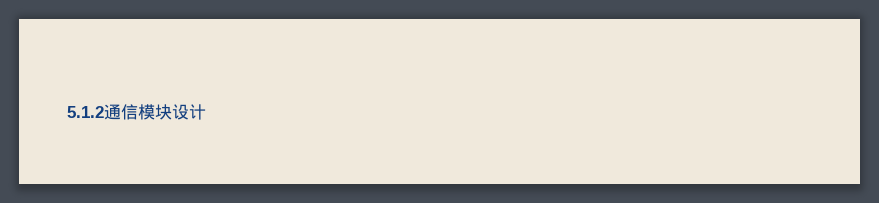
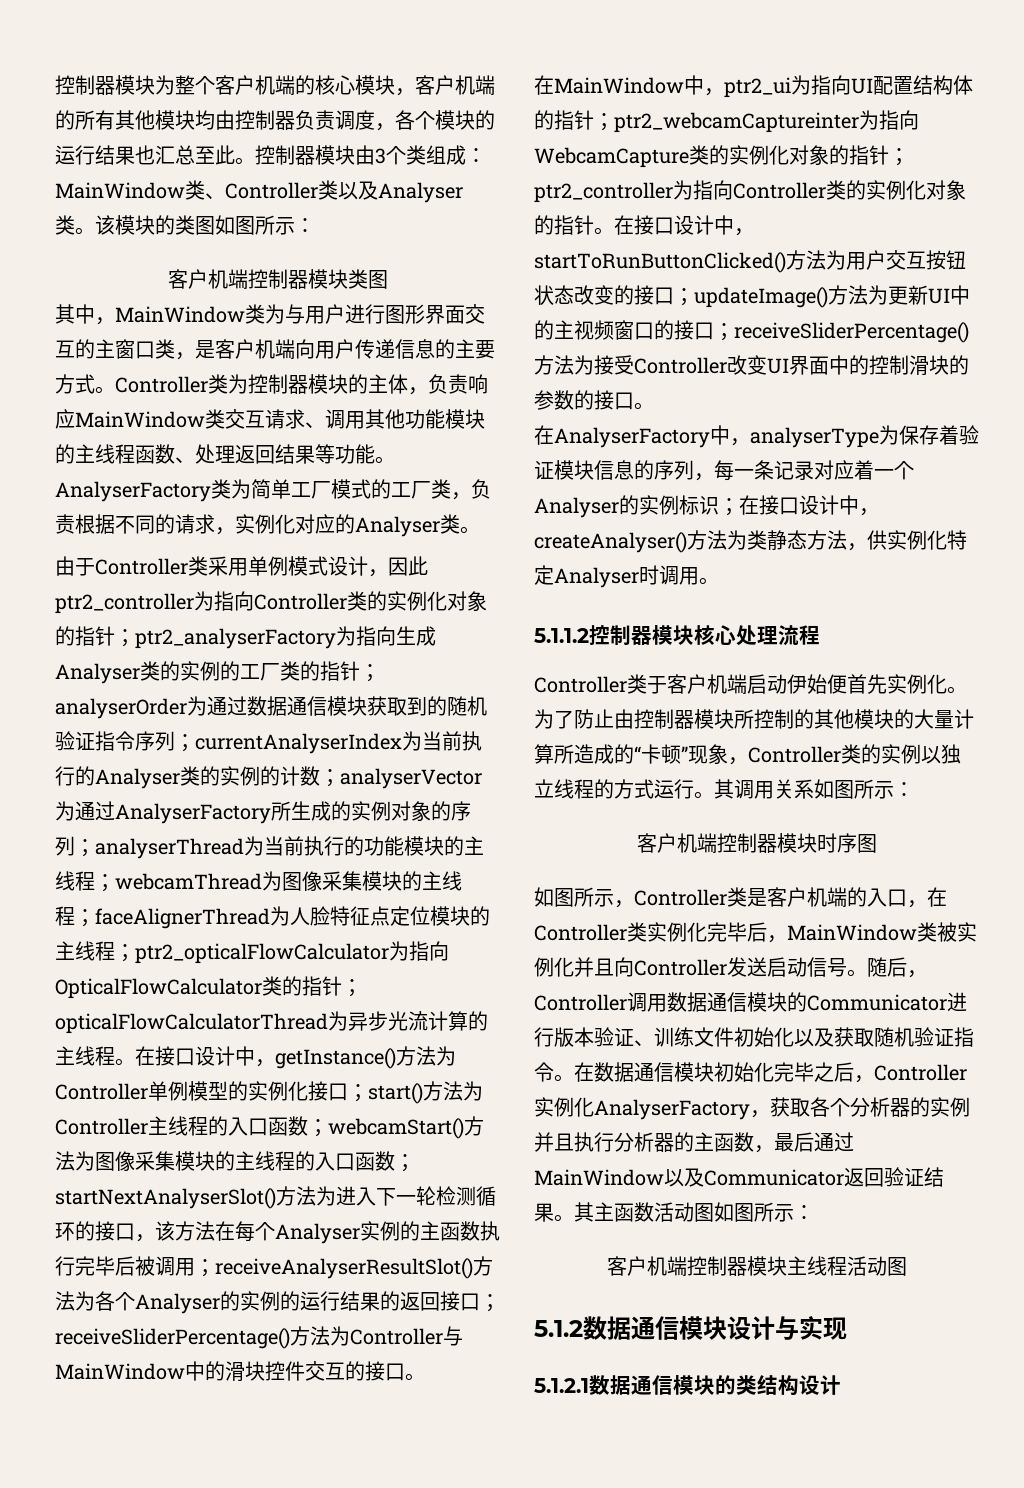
- 5.1.2通信模块设计
+ 控制器模块为整个客户机端的核心模块，客户机端的所有其他模块均由控制器负责调度，各个模块的运行结果也汇总至此。控制器模块由3个类组成：MainWindow类、Controller类以及Analyser类。该模块的类图如图所示：
+ 客户机端控制器模块类图
+ 其中，MainWindow类为与用户进行图形界面交互的主窗口类，是客户机端向用户传递信息的主要方式。Controller类为控制器模块的主体，负责响应MainWindow类交互请求、调用其他功能模块的主线程函数、处理返回结果等功能。AnalyserFactory类为简单工厂模式的工厂类，负责根据不同的请求，实例化对应的Analyser类。
+ 由于Controller类采用单例模式设计，因此ptr2_controller为指向Controller类的实例化对象的指针；ptr2_analyserFactory为指向生成Analyser类的实例的工厂类的指针；analyserOrder为通过数据通信模块获取到的随机验证指令序列；currentAnalyserIndex为当前执行的Analyser类的实例的计数；analyserVector为通过AnalyserFactory所生成的实例对象的序列；analyserThread为当前执行的功能模块的主线程；webcamThread为图像采集模块的主线程；faceAlignerThread为人脸特征点定位模块的主线程；ptr2_opticalFlowCalculator为指向OpticalFlowCalculator类的指针；opticalFlowCalculatorThread为异步光流计算的主线程。在接口设计中，getInstance()方法为Controller单例模型的实例化接口；start()方法为Controller主线程的入口函数；webcamStart()方法为图像采集模块的主线程的入口函数；startNextAnalyserSlot()方法为进入下一轮检测循环的接口，该方法在每个Analyser实例的主函数执行完毕后被调用；receiveAnalyserResultSlot()方法为各个Analyser的实例的运行结果的返回接口；receiveSliderPercentage()方法为Controller与MainWindow中的滑块控件交互的接口。
+ 在MainWindow中，ptr2_ui为指向UI配置结构体的指针；ptr2_webcamCaptureinter为指向WebcamCapture类的实例化对象的指针；ptr2_controller为指向Controller类的实例化对象的指针。在接口设计中，startToRunButtonClicked()方法为用户交互按钮状态改变的接口；updateImage()方法为更新UI中的主视频窗口的接口；receiveSliderPercentage()方法为接受Controller改变UI界面中的控制滑块的参数的接口。
+ 在AnalyserFactory中，analyserType为保存着验证模块信息的序列，每一条记录对应着一个Analyser的实例标识；在接口设计中，createAnalyser()方法为类静态方法，供实例化特定Analyser时调用。
+ 5.1.1.2控制器模块核心处理流程
+ Controller类于客户机端启动伊始便首先实例化。为了防止由控制器模块所控制的其他模块的大量计算所造成的“卡顿”现象，Controller类的实例以独立线程的方式运行。其调用关系如图所示：
+ 客户机端控制器模块时序图
+ 如图所示，Controller类是客户机端的入口，在Controller类实例化完毕后，MainWindow类被实例化并且向Controller发送启动信号。随后，Controller调用数据通信模块的Communicator进行版本验证、训练文件初始化以及获取随机验证指令。在数据通信模块初始化完毕之后，Controller实例化AnalyserFactory，获取各个分析器的实例并且执行分析器的主函数，最后通过MainWindow以及Communicator返回验证结果。其主函数活动图如图所示：
+ 客户机端控制器模块主线程活动图
+ 5.1.2数据通信模块设计与实现
+ 5.1.2.1数据通信模块的类结构设计

